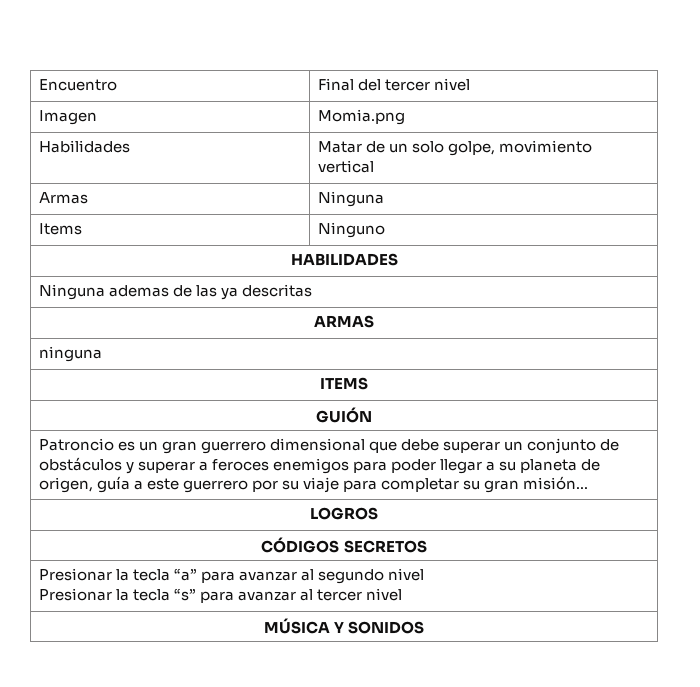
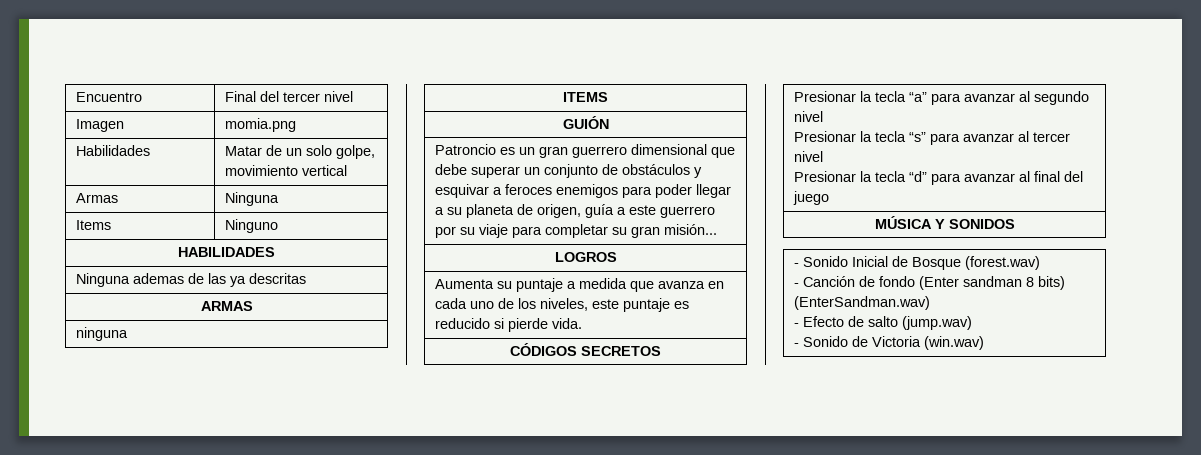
- Imagen | Momia.png
+ Imagen | momia.png
- Patroncio es un gran guerrero dimensional que debe superar un conjunto de obstáculos y superar a feroces enemigos para poder llegar a su planeta de origen, guía a este guerrero por su viaje para completar su gran misión...
+ Patroncio es un gran guerrero dimensional que debe superar un conjunto de obstáculos y esquivar a feroces enemigos para poder llegar a su planeta de origen, guía a este guerrero por su viaje para completar su gran misión...
+ Aumenta su puntaje a medida que avanza en cada uno de los niveles, este puntaje es reducido si pierde vida.
  Presionar la tecla “a” para avanzar al segundo nivel
  Presionar la tecla “s” para avanzar al tercer nivel
+ Presionar la tecla “d” para avanzar al final del juego
  MÚSICA Y SONIDOS
+ - Sonido Inicial de Bosque (forest.wav)
+ - Canción de fondo (Enter sandman 8 bits) (EnterSandman.wav)
+ - Efecto de salto (jump.wav)
+ - Sonido de Victoria (win.wav)

